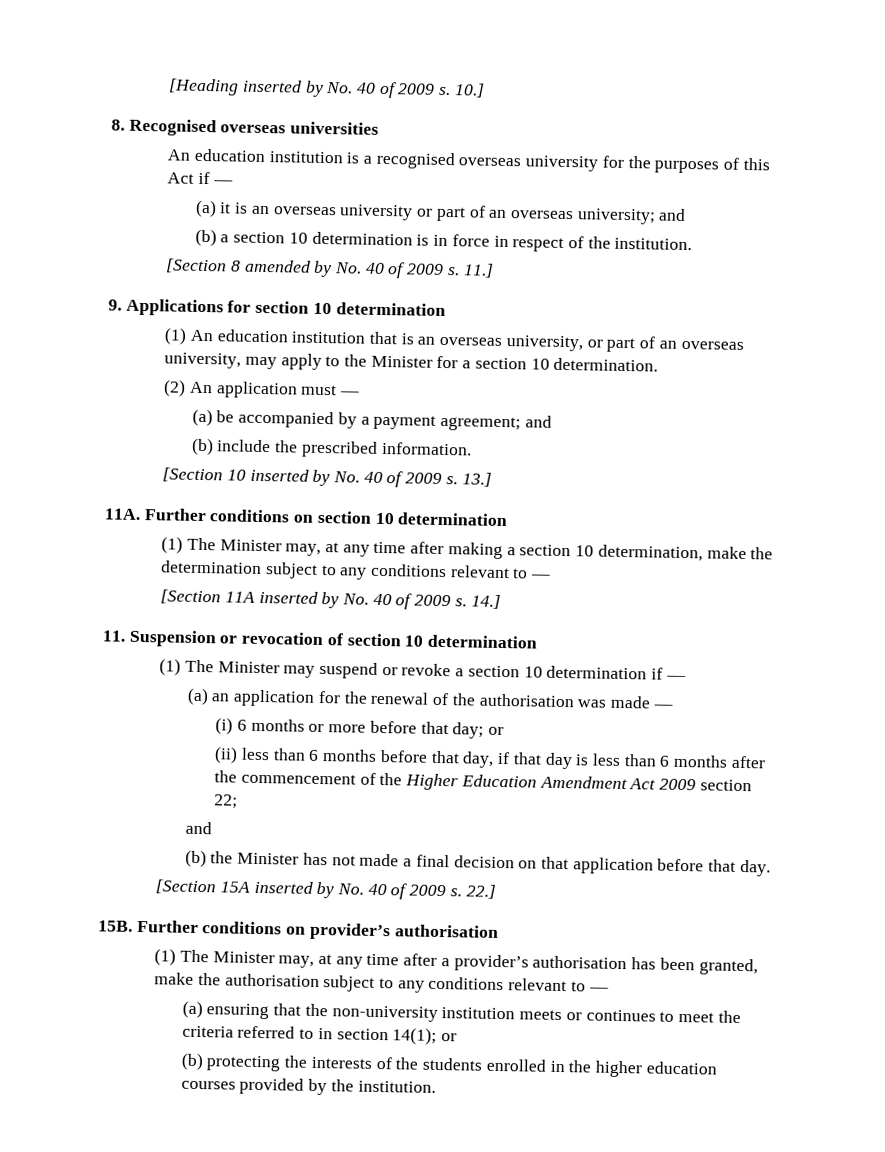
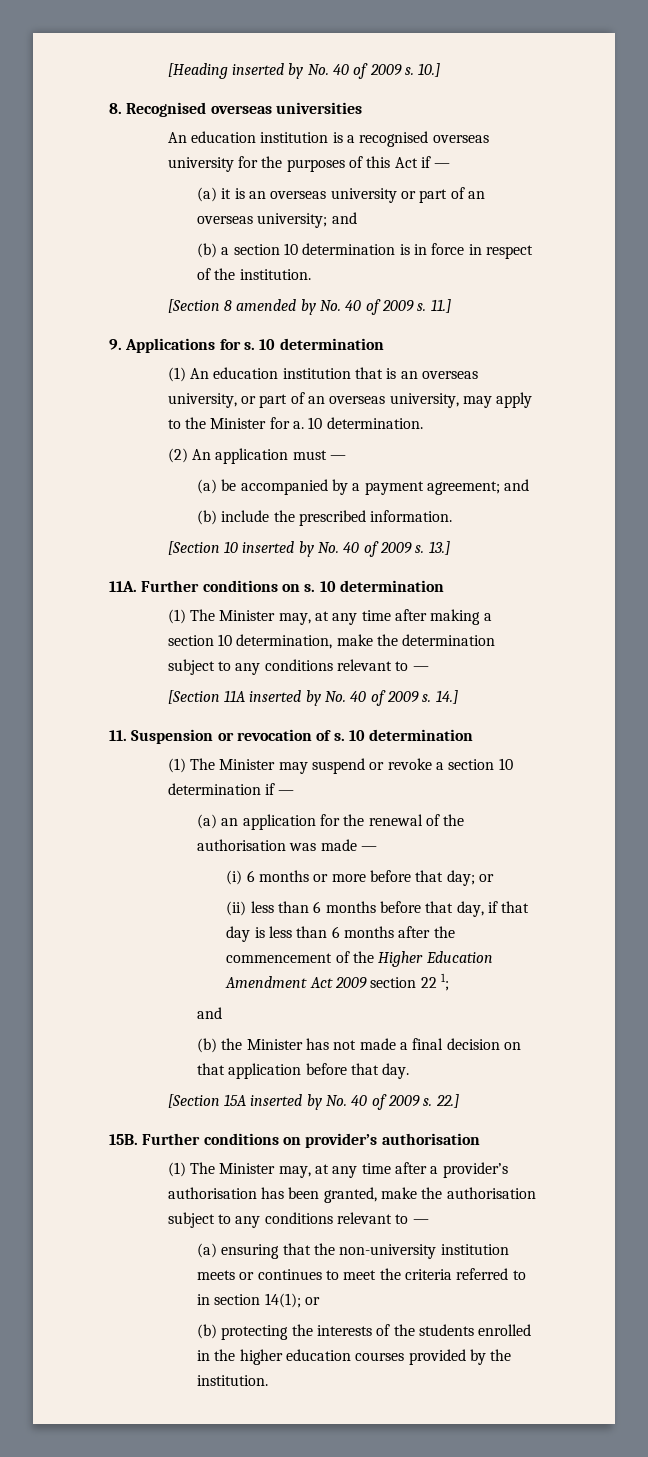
- 9. Applications for section 10 determination
+ 9. Applications for s. 10 determination
- (1) An education institution that is an overseas university, or part of an overseas university, may apply to the Minister for a section 10 determination.
+ (1) An education institution that is an overseas university, or part of an overseas university, may apply to the Minister for a. 10 determination.
- Further conditions on section 10 determination
+ Further conditions on s. 10 determination
- 11. Suspension or revocation of section 10 determination
+ 11. Suspension or revocation of s. 10 determination
- (ii) less than 6 months before that day, if that day is less than 6 months after the commencement of the Higher Education Amendment Act 2009 section 22;
+ (ii) less than 6 months before that day, if that day is less than 6 months after the commencement of the Higher Education Amendment Act 2009 section 22 1;

